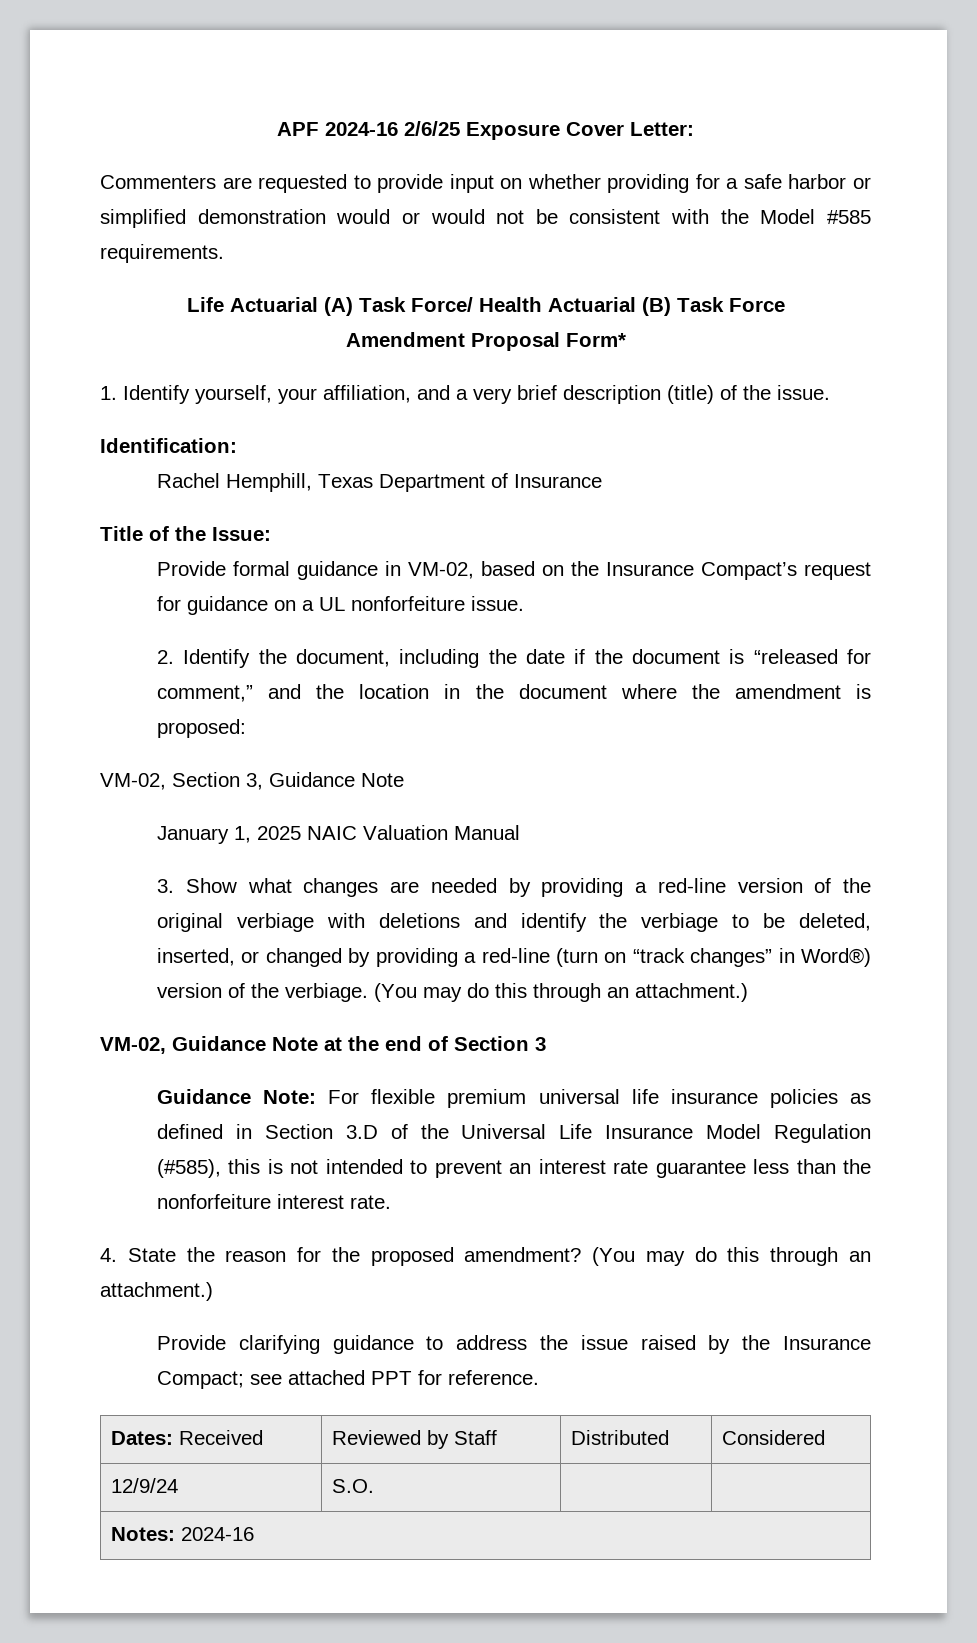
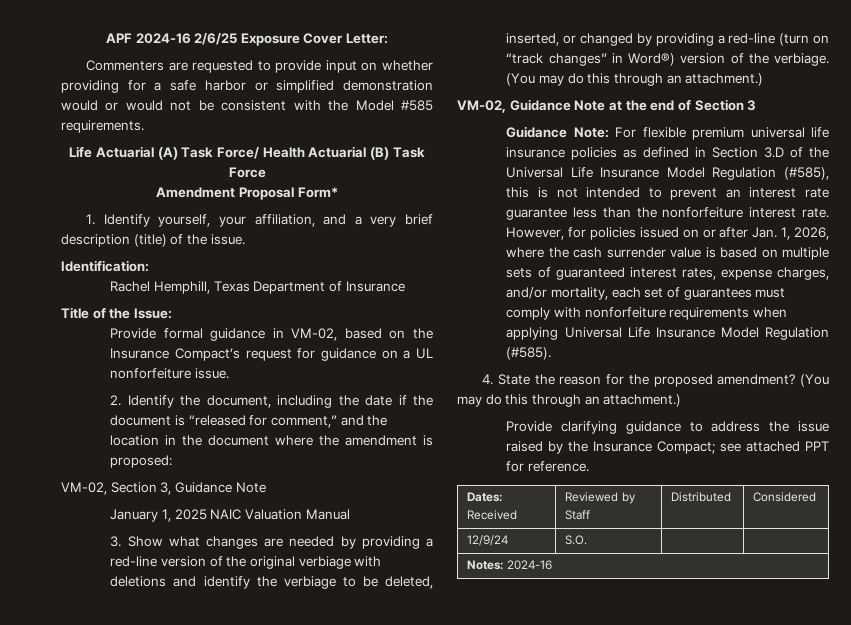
+ However, for policies issued on or after Jan. 1, 2026, where the cash surrender value is based on multiple sets of guaranteed interest rates, expense charges, and/or mortality, each set of guarantees must comply with nonforfeiture requirements when applying Universal Life Insurance Model Regulation (#585).

